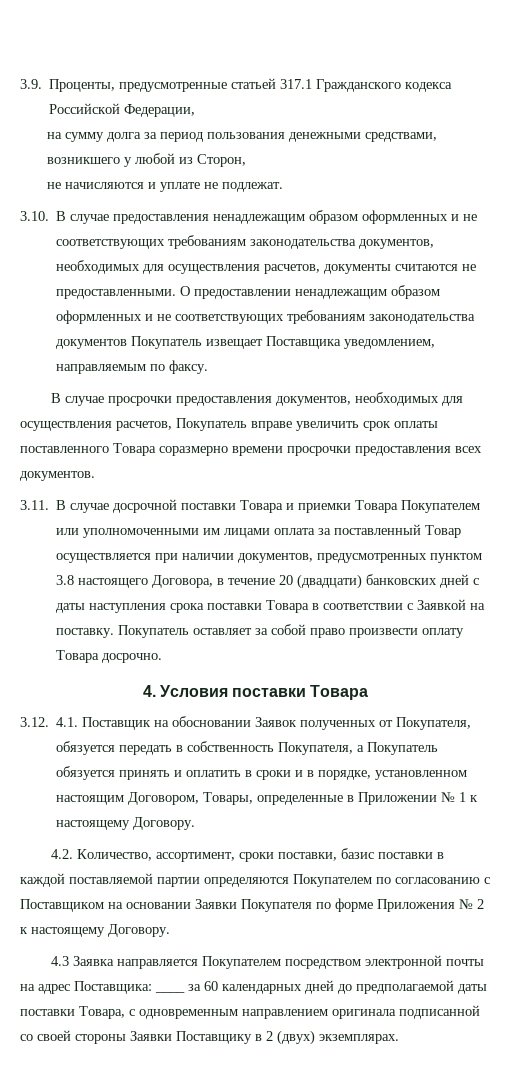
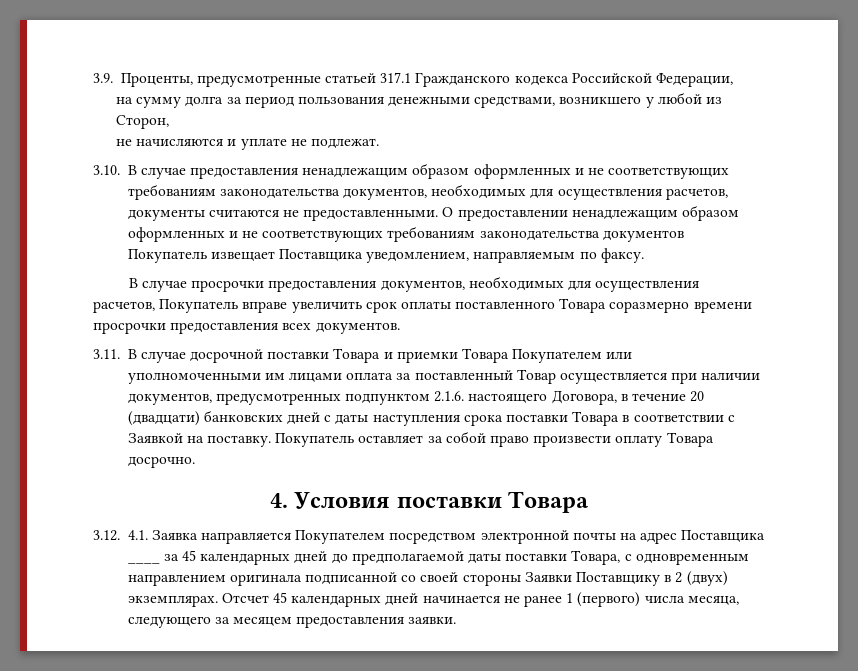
- 3.11. В случае досрочной поставки Товара и приемки Товара Покупателем или уполномоченными им лицами оплата за поставленный Товар осуществляется при наличии документов, предусмотренных пунктом 3.8 настоящего Договора, в течение 20 (двадцати) банковских дней с даты наступления срока поставки Товара в соответствии с Заявкой на поставку.
+ 3.11. В случае досрочной поставки Товара и приемки Товара Покупателем или уполномоченными им лицами оплата за поставленный Товар осуществляется при наличии документов, предусмотренных подпунктом 2.1.6. настоящего Договора, в течение 20 (двадцати) банковских дней с даты наступления срока поставки Товара в соответствии с Заявкой на поставку.
- 3.12. 4.1. Поставщик на обосновании Заявок полученных от Покупателя, обязуется передать в собственность Покупателя, а Покупатель обязуется принять и оплатить в сроки и в порядке, установленном настоящим Договором, Товары, определенные в Приложении № 1 к настоящему Договору.
- 4.2. Количество, ассортимент, сроки поставки, базис поставки в каждой поставляемой партии определяются Покупателем по согласованию с Поставщиком на основании Заявки Покупателя по форме Приложения № 2 к настоящему Договору.
- 4.3 Заявка направляется Покупателем посредством электронной почты на адрес Поставщика: ____ за 60 календарных дней до предполагаемой даты поставки Товара, с одновременным направлением оригинала подписанной со своей стороны Заявки Поставщику в 2 (двух) экземплярах.
+ 3.12. 4.1. Заявка направляется Покупателем посредством электронной почты на адрес Поставщика ____ за 45 календарных дней до предполагаемой даты поставки Товара, с одновременным направлением оригинала подписанной со своей стороны Заявки Поставщику в 2 (двух) экземплярах.
+ Отсчет 45 календарных дней начинается не ранее 1 (первого) числа месяца, следующего за месяцем предоставления заявки.

